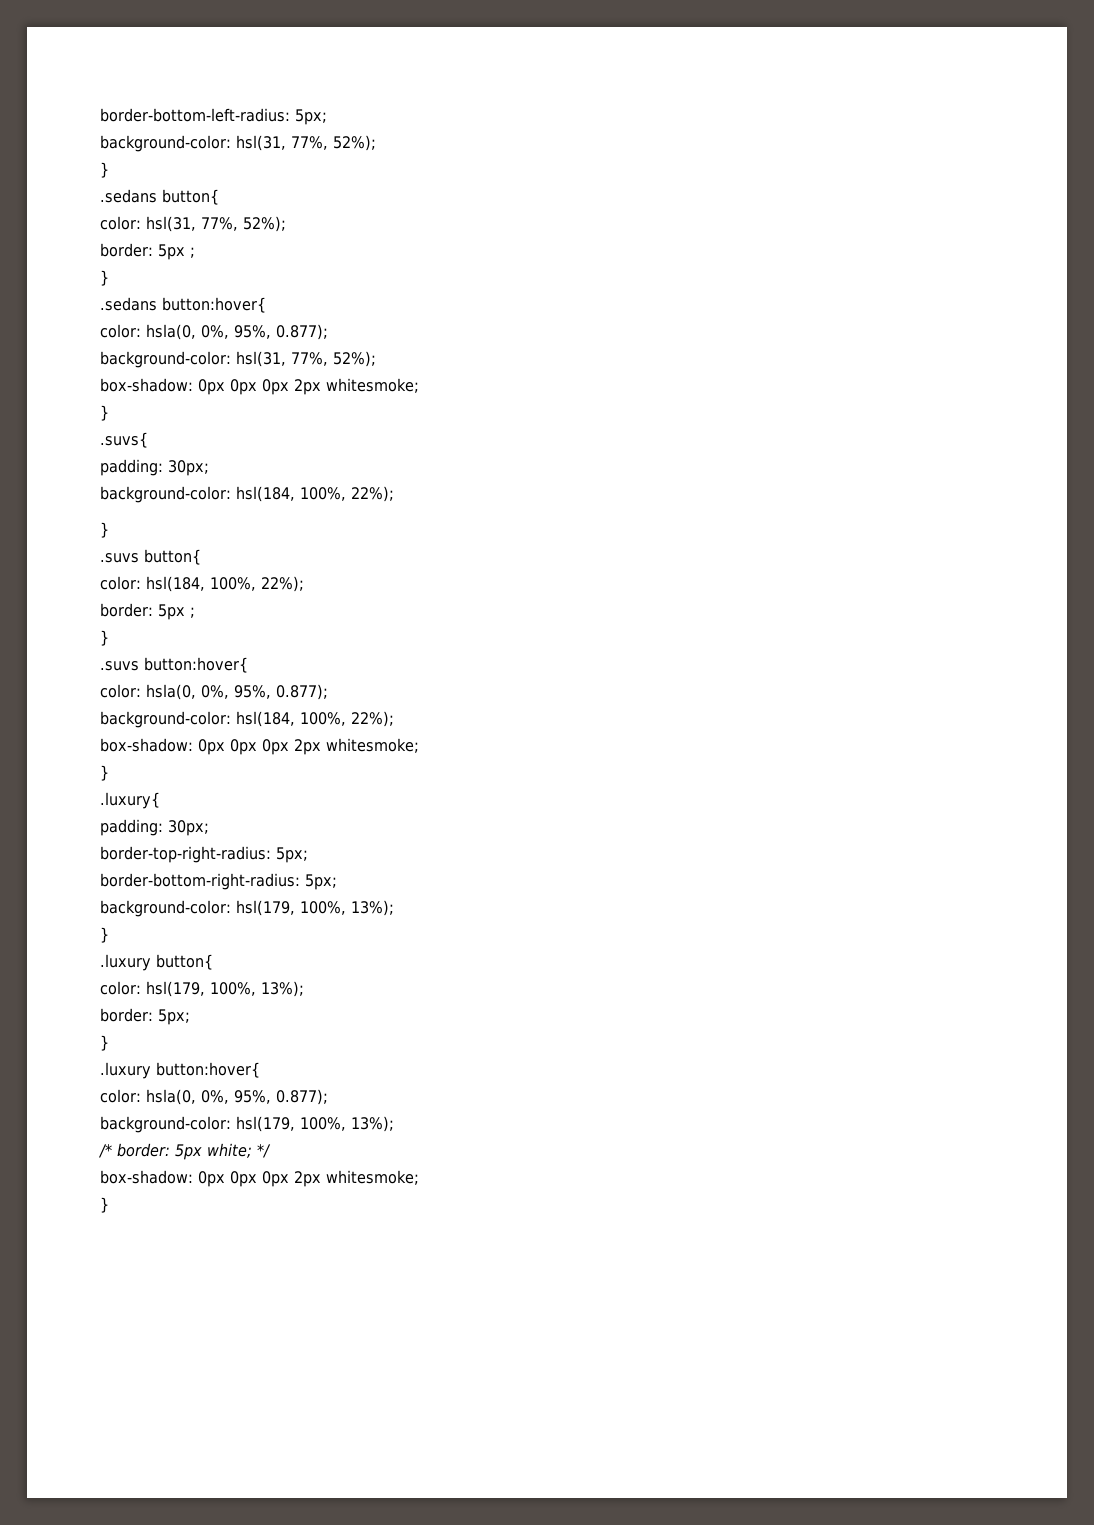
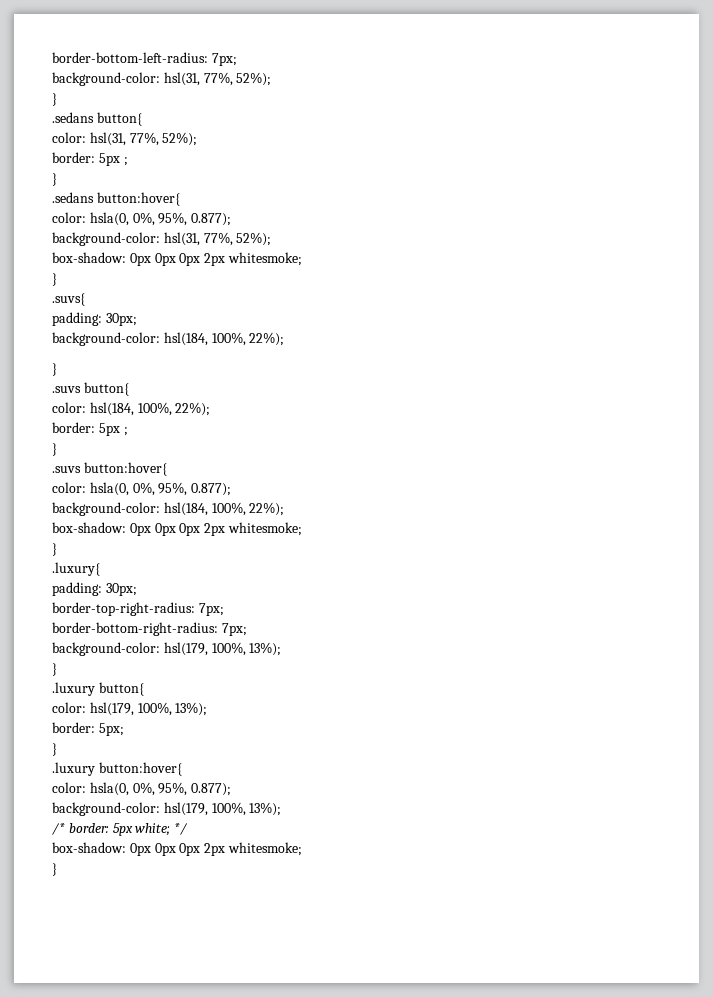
- border-bottom-left-radius: 5px;
+ border-bottom-left-radius: 7px;
- border-top-right-radius: 5px;
+ border-top-right-radius: 7px;
- border-bottom-right-radius: 5px;
+ border-bottom-right-radius: 7px;

